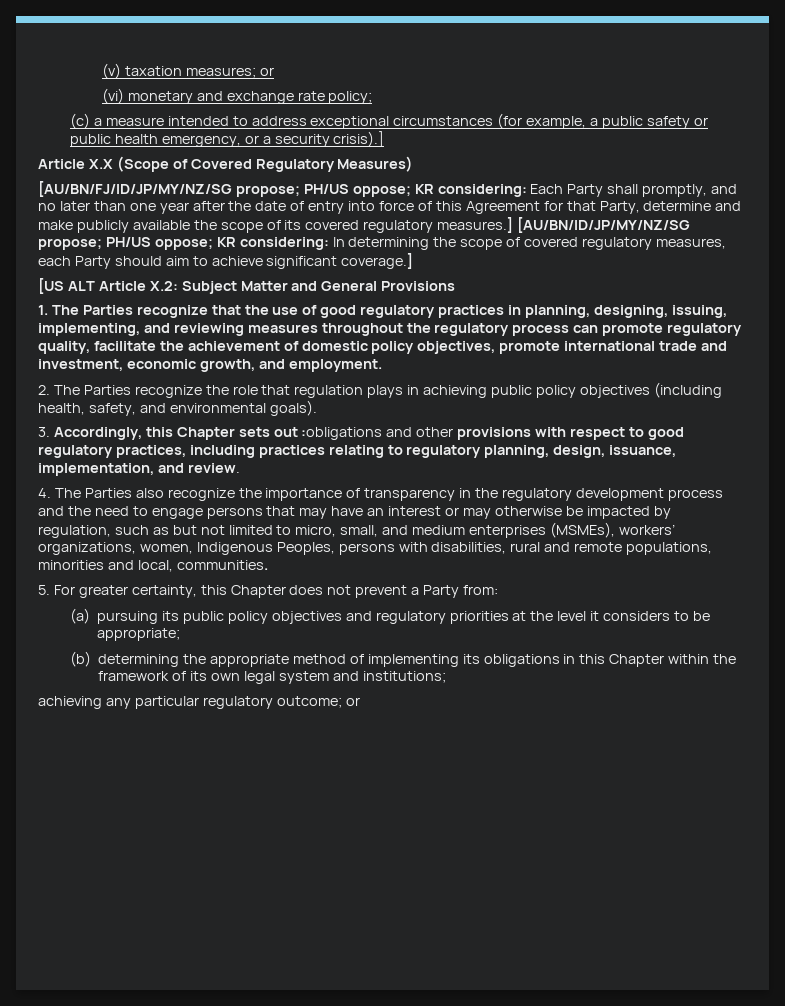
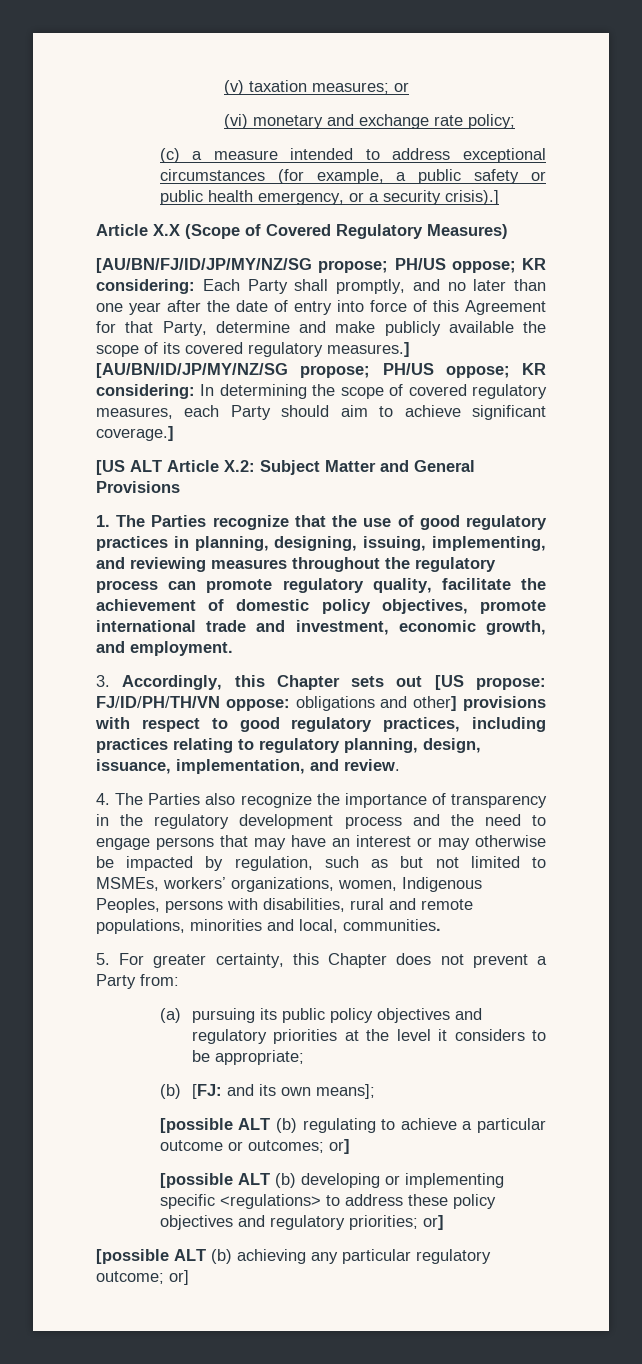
- 2. The Parties recognize the role that regulation plays in achieving public policy objectives (including health, safety, and environmental goals).
- 3. Accordingly, this Chapter sets out :obligations and other provisions with respect to good regulatory practices, including practices relating to regulatory planning, design, issuance, implementation, and review.
+ 3. Accordingly, this Chapter sets out [US propose: FJ/ID/PH/TH/VN oppose: obligations and other] provisions with respect to good regulatory practices, including practices relating to regulatory planning, design, issuance, implementation, and review.
- 4. The Parties also recognize the importance of transparency in the regulatory development process and the need to engage persons that may have an interest or may otherwise be impacted by regulation, such as but not limited to micro, small, and medium enterprises (MSMEs), workers’ organizations, women, Indigenous Peoples, persons with disabilities, rural and remote populations, minorities and local, communities.
+ 4. The Parties also recognize the importance of transparency in the regulatory development process and the need to engage persons that may have an interest or may otherwise be impacted by regulation, such as but not limited to MSMEs, workers’ organizations, women, Indigenous Peoples, persons with disabilities, rural and remote populations, minorities and local, communities.
- (b) determining the appropriate method of implementing its obligations in this Chapter within the framework of its own legal system and institutions;
- achieving any particular regulatory outcome; or
+ (b) [FJ: and its own means];
+ [possible ALT (b) regulating to achieve a particular outcome or outcomes; or]
+ [possible ALT (b) developing or implementing specific <regulations> to address these policy objectives and regulatory priorities; or]
+ [possible ALT (b) achieving any particular regulatory outcome; or]

